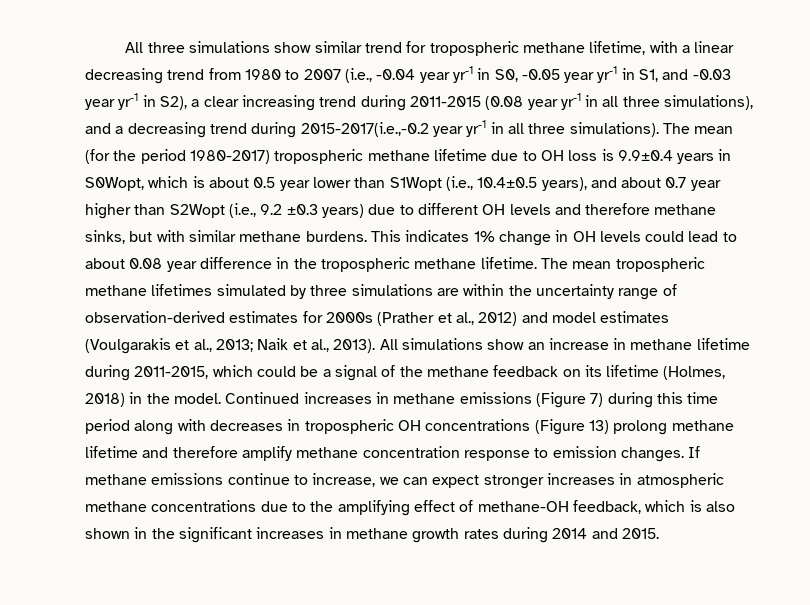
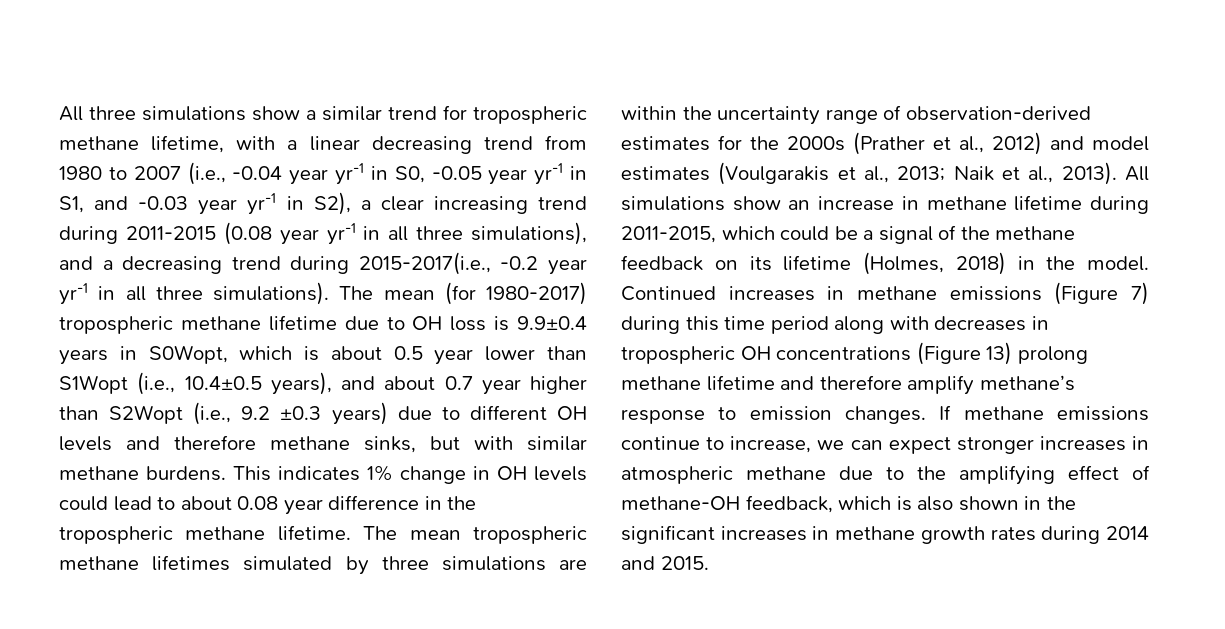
- All three simulations show similar trend for tropospheric methane lifetime, with a linear decreasing trend from 1980 to 2007 (i.e., -0.04 year yr-1 in S0, -0.05 year yr-1 in S1, and -0.03 year yr-1 in S2), a clear increasing trend during 2011-2015 (0.08 year yr-1 in all three simulations), and a decreasing trend during 2015-2017(i.e.,-0.2 year yr-1 in all three simulations).
+ All three simulations show a similar trend for tropospheric methane lifetime, with a linear decreasing trend from 1980 to 2007 (i.e., -0.04 year yr-1 in S0, -0.05 year yr-1 in S1, and -0.03 year yr-1 in S2), a clear increasing trend during 2011-2015 (0.08 year yr-1 in all three simulations), and a decreasing trend during 2015-2017(i.e., -0.2 year yr-1 in all three simulations).
- The mean (for the period 1980-2017) tropospheric methane lifetime due to OH loss is 9.9±0.4 years in S0Wopt, which is about 0.5 year lower than S1Wopt (i.e., 10.4±0.5 years), and about 0.7 year higher than S2Wopt (i.e., 9.2 ±0.3 years) due to different OH levels and therefore methane sinks, but with similar methane burdens.
+ The mean (for 1980-2017) tropospheric methane lifetime due to OH loss is 9.9±0.4 years in S0Wopt, which is about 0.5 year lower than S1Wopt (i.e., 10.4±0.5 years), and about 0.7 year higher than S2Wopt (i.e., 9.2 ±0.3 years) due to different OH levels and therefore methane sinks, but with similar methane burdens.
- The mean tropospheric methane lifetimes simulated by three simulations are within the uncertainty range of observation-derived estimates for 2000s (Prather et al., 2012) and model estimates (Voulgarakis et al., 2013; Naik et al., 2013).
+ The mean tropospheric methane lifetimes simulated by three simulations are within the uncertainty range of observation-derived estimates for the 2000s (Prather et al., 2012) and model estimates (Voulgarakis et al., 2013; Naik et al., 2013).
- Continued increases in methane emissions (Figure 7) during this time period along with decreases in tropospheric OH concentrations (Figure 13) prolong methane lifetime and therefore amplify methane concentration response to emission changes.
+ Continued increases in methane emissions (Figure 7) during this time period along with decreases in tropospheric OH concentrations (Figure 13) prolong methane lifetime and therefore amplify methane’s response to emission changes.
- If methane emissions continue to increase, we can expect stronger increases in atmospheric methane concentrations due to the amplifying effect of methane-OH feedback, which is also shown in the significant increases in methane growth rates during 2014 and 2015.
+ If methane emissions continue to increase, we can expect stronger increases in atmospheric methane due to the amplifying effect of methane-OH feedback, which is also shown in the significant increases in methane growth rates during 2014 and 2015.

